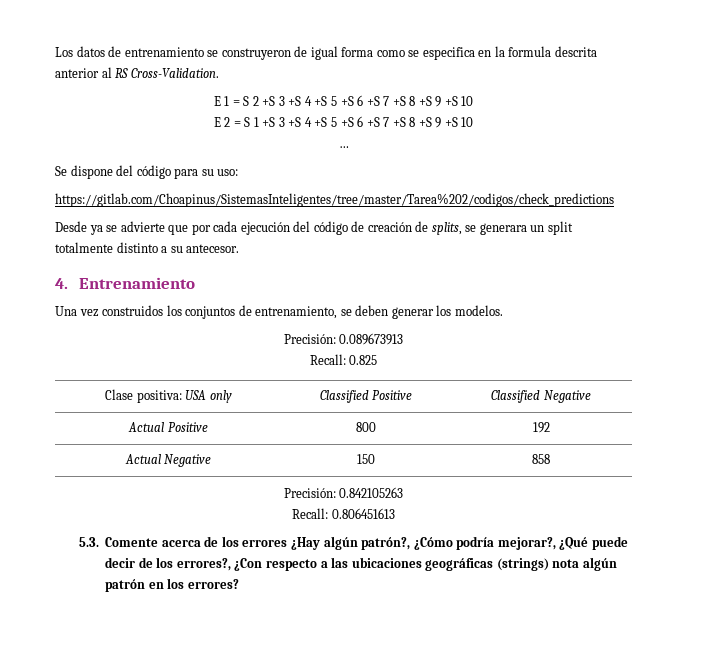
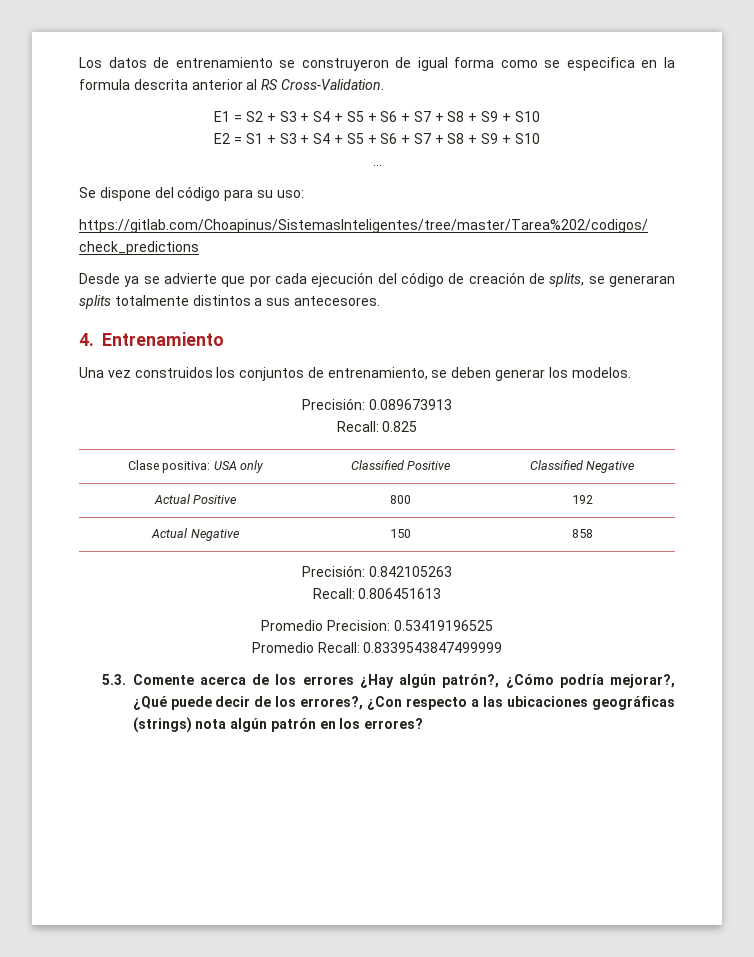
- E 1 = S 2 +S 3 +S 4 +S 5 +S 6 +S 7 +S 8 +S 9 +S 10
- E 2 = S 1 +S 3 +S 4 +S 5 +S 6 +S 7 +S 8 +S 9 +S 10
+ E1 = S2 + S3 + S4 + S5 + S6 + S7 + S8 + S9 + S10
+ E2 = S1 + S3 + S4 + S5 + S6 + S7 + S8 + S9 + S10
- Desde ya se advierte que por cada ejecución del código de creación de splits, se generara un split totalmente distinto a su antecesor.
+ Desde ya se advierte que por cada ejecución del código de creación de splits, se generaran splits totalmente distintos a sus antecesores.
+ Promedio Precision: 0.53419196525
+ Promedio Recall: 0.8339543847499999

